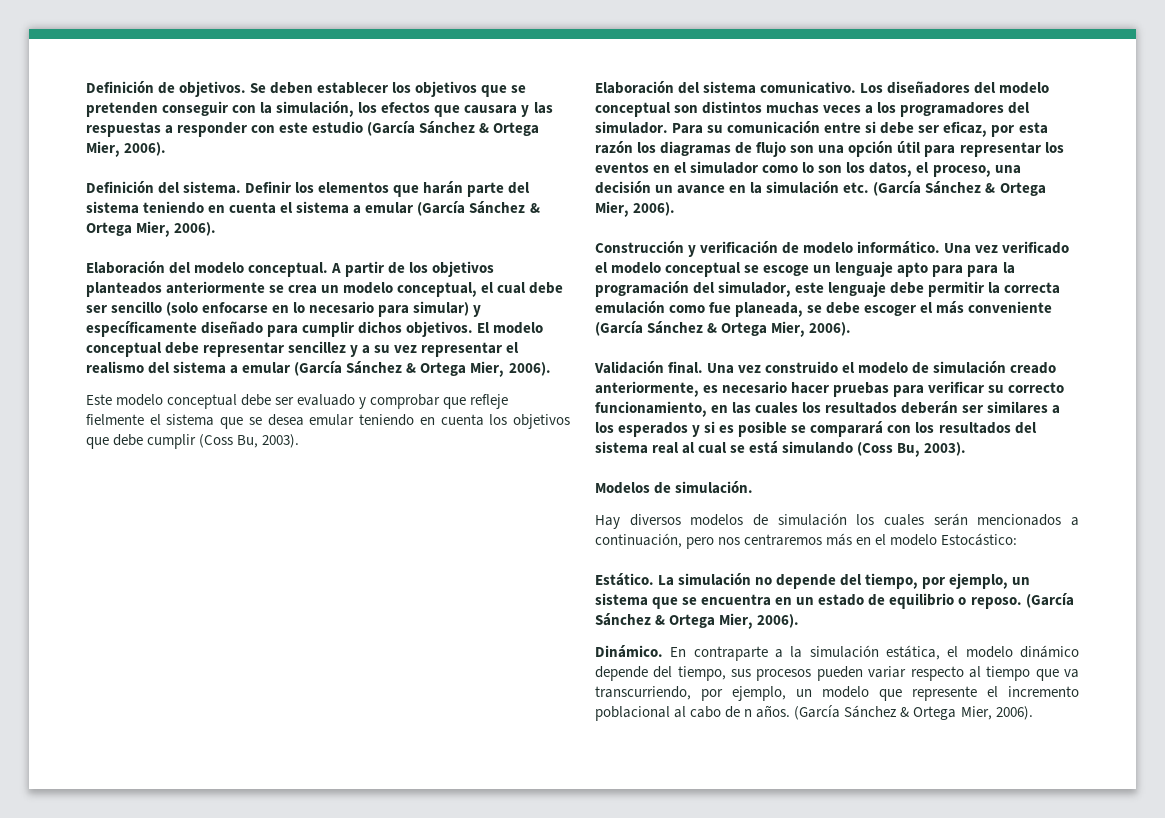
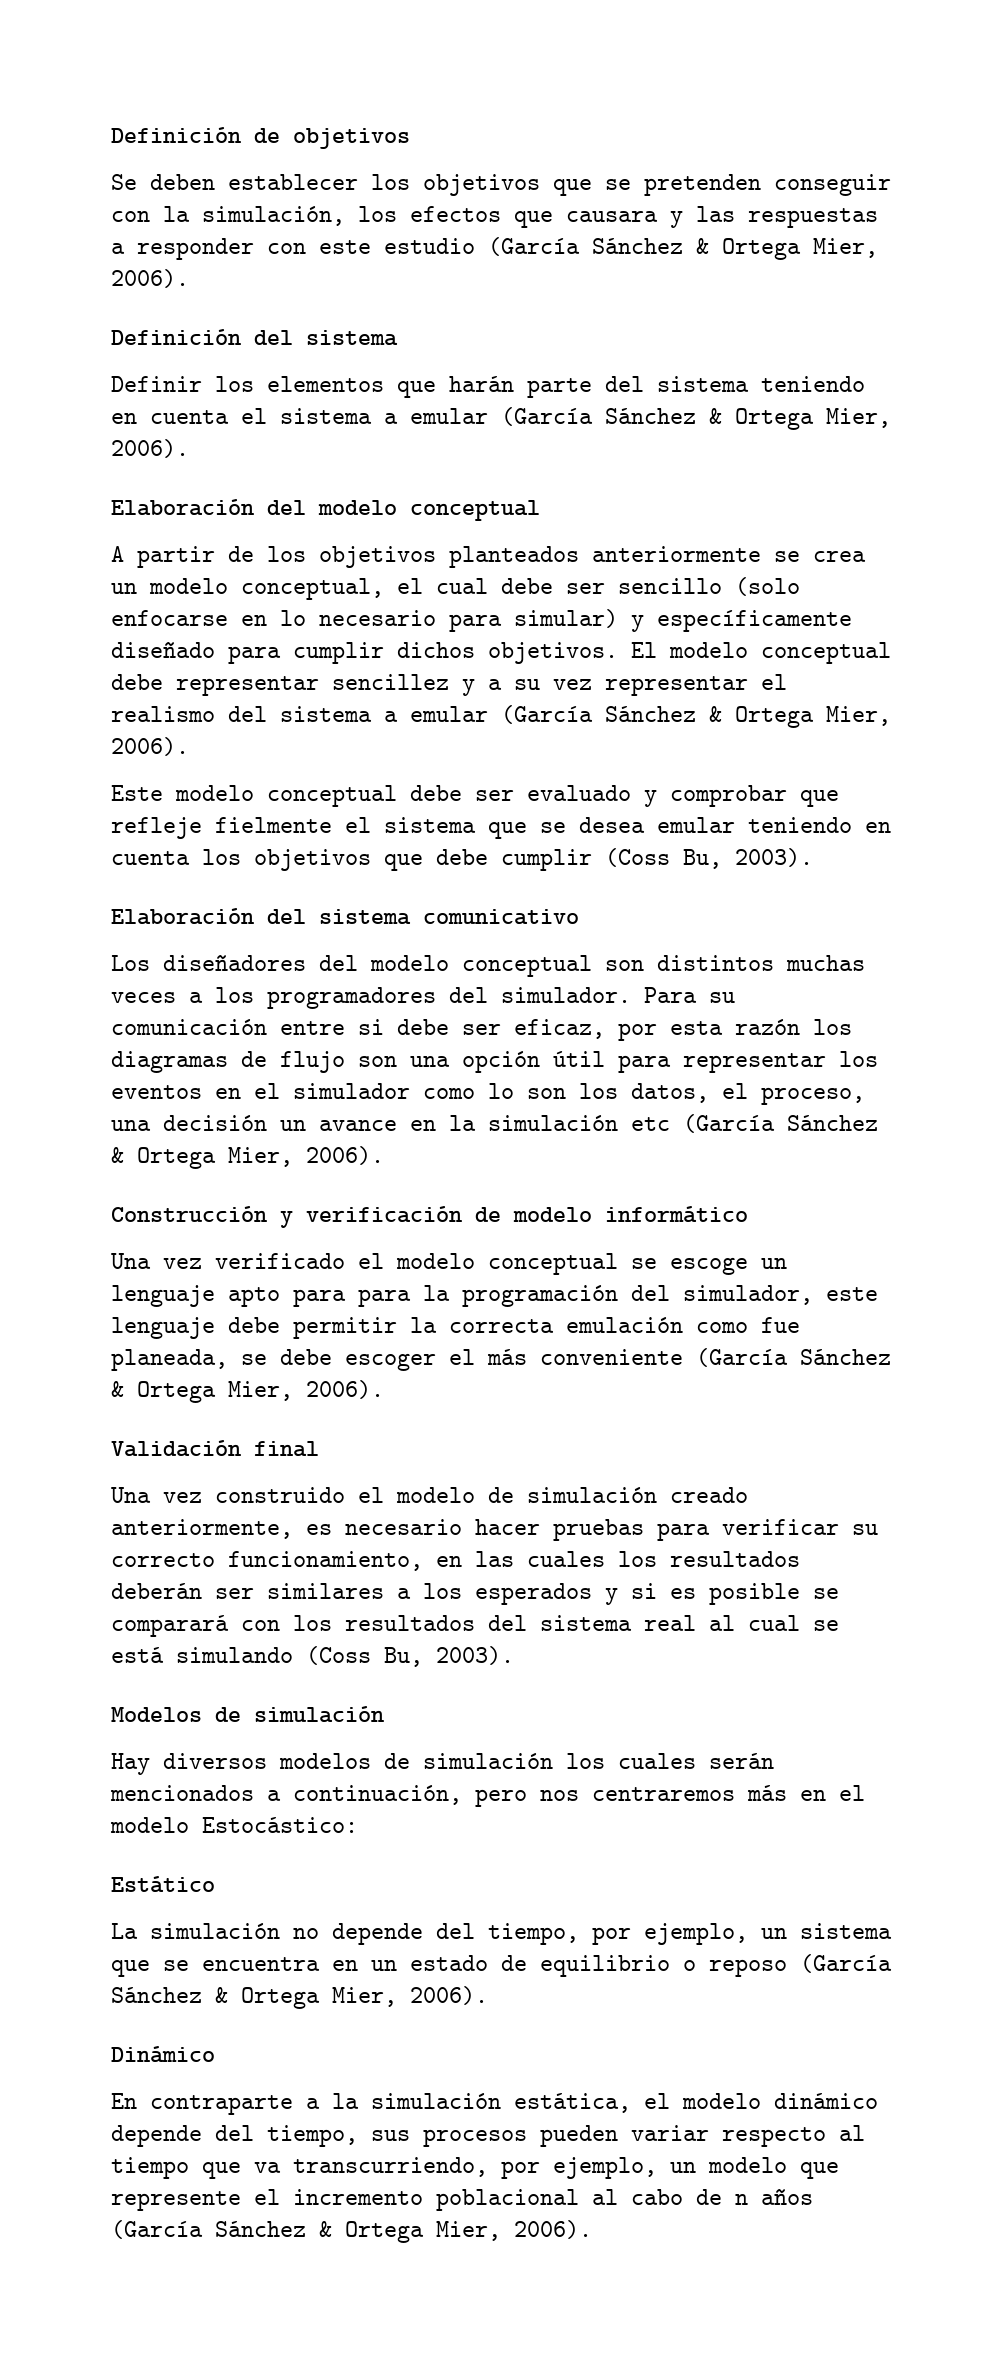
- Definición de objetivos. Se deben establecer los objetivos que se pretenden conseguir con la simulación, los efectos que causara y las respuestas a responder con este estudio (García Sánchez & Ortega Mier, 2006).
+ Definición de objetivos
+ Se deben establecer los objetivos que se pretenden conseguir con la simulación, los efectos que causara y las respuestas a responder con este estudio (García Sánchez & Ortega Mier, 2006).
- Definición del sistema. Definir los elementos que harán parte del sistema teniendo en cuenta el sistema a emular (García Sánchez & Ortega Mier, 2006).
+ Definición del sistema
+ Definir los elementos que harán parte del sistema teniendo en cuenta el sistema a emular (García Sánchez & Ortega Mier, 2006).
- Elaboración del modelo conceptual. A partir de los objetivos planteados anteriormente se crea un modelo conceptual, el cual debe ser sencillo (solo enfocarse en lo necesario para simular) y específicamente diseñado para cumplir dichos objetivos.
+ Elaboración del modelo conceptual
+ A partir de los objetivos planteados anteriormente se crea un modelo conceptual, el cual debe ser sencillo (solo enfocarse en lo necesario para simular) y específicamente diseñado para cumplir dichos objetivos.
- Elaboración del sistema comunicativo. Los diseñadores del modelo conceptual son distintos muchas veces a los programadores del simulador.
+ Elaboración del sistema comunicativo
+ Los diseñadores del modelo conceptual son distintos muchas veces a los programadores del simulador.
- Para su comunicación entre si debe ser eficaz, por esta razón los diagramas de flujo son una opción útil para representar los eventos en el simulador como lo son los datos, el proceso, una decisión un avance en la simulación etc. (García Sánchez & Ortega Mier, 2006).
+ Para su comunicación entre si debe ser eficaz, por esta razón los diagramas de flujo son una opción útil para representar los eventos en el simulador como lo son los datos, el proceso, una decisión un avance en la simulación etc (García Sánchez & Ortega Mier, 2006).
- Construcción y verificación de modelo informático. Una vez verificado el modelo conceptual se escoge un lenguaje apto para para la programación del simulador, este lenguaje debe permitir la correcta emulación como fue planeada, se debe escoger el más conveniente (García Sánchez & Ortega Mier, 2006).
+ Construcción y verificación de modelo informático
+ Una vez verificado el modelo conceptual se escoge un lenguaje apto para para la programación del simulador, este lenguaje debe permitir la correcta emulación como fue planeada, se debe escoger el más conveniente (García Sánchez & Ortega Mier, 2006).
- Validación final. Una vez construido el modelo de simulación creado anteriormente, es necesario hacer pruebas para verificar su correcto funcionamiento, en las cuales los resultados deberán ser similares a los esperados y si es posible se comparará con los resultados del sistema real al cual se está simulando (Coss Bu, 2003).
+ Validación final
+ Una vez construido el modelo de simulación creado anteriormente, es necesario hacer pruebas para verificar su correcto funcionamiento, en las cuales los resultados deberán ser similares a los esperados y si es posible se comparará con los resultados del sistema real al cual se está simulando (Coss Bu, 2003).
- Modelos de simulación.
+ Modelos de simulación
- Estático. La simulación no depende del tiempo, por ejemplo, un sistema que se encuentra en un estado de equilibrio o reposo. (García Sánchez & Ortega Mier, 2006).
- Dinámico. En contraparte a la simulación estática, el modelo dinámico depende del tiempo, sus procesos pueden variar respecto al tiempo que va transcurriendo, por ejemplo, un modelo que represente el incremento poblacional al cabo de n años. (García Sánchez & Ortega Mier, 2006).
+ Estático
+ La simulación no depende del tiempo, por ejemplo, un sistema que se encuentra en un estado de equilibrio o reposo (García Sánchez & Ortega Mier, 2006).
+ Dinámico
+ En contraparte a la simulación estática, el modelo dinámico depende del tiempo, sus procesos pueden variar respecto al tiempo que va transcurriendo, por ejemplo, un modelo que represente el incremento poblacional al cabo de n años (García Sánchez & Ortega Mier, 2006).

